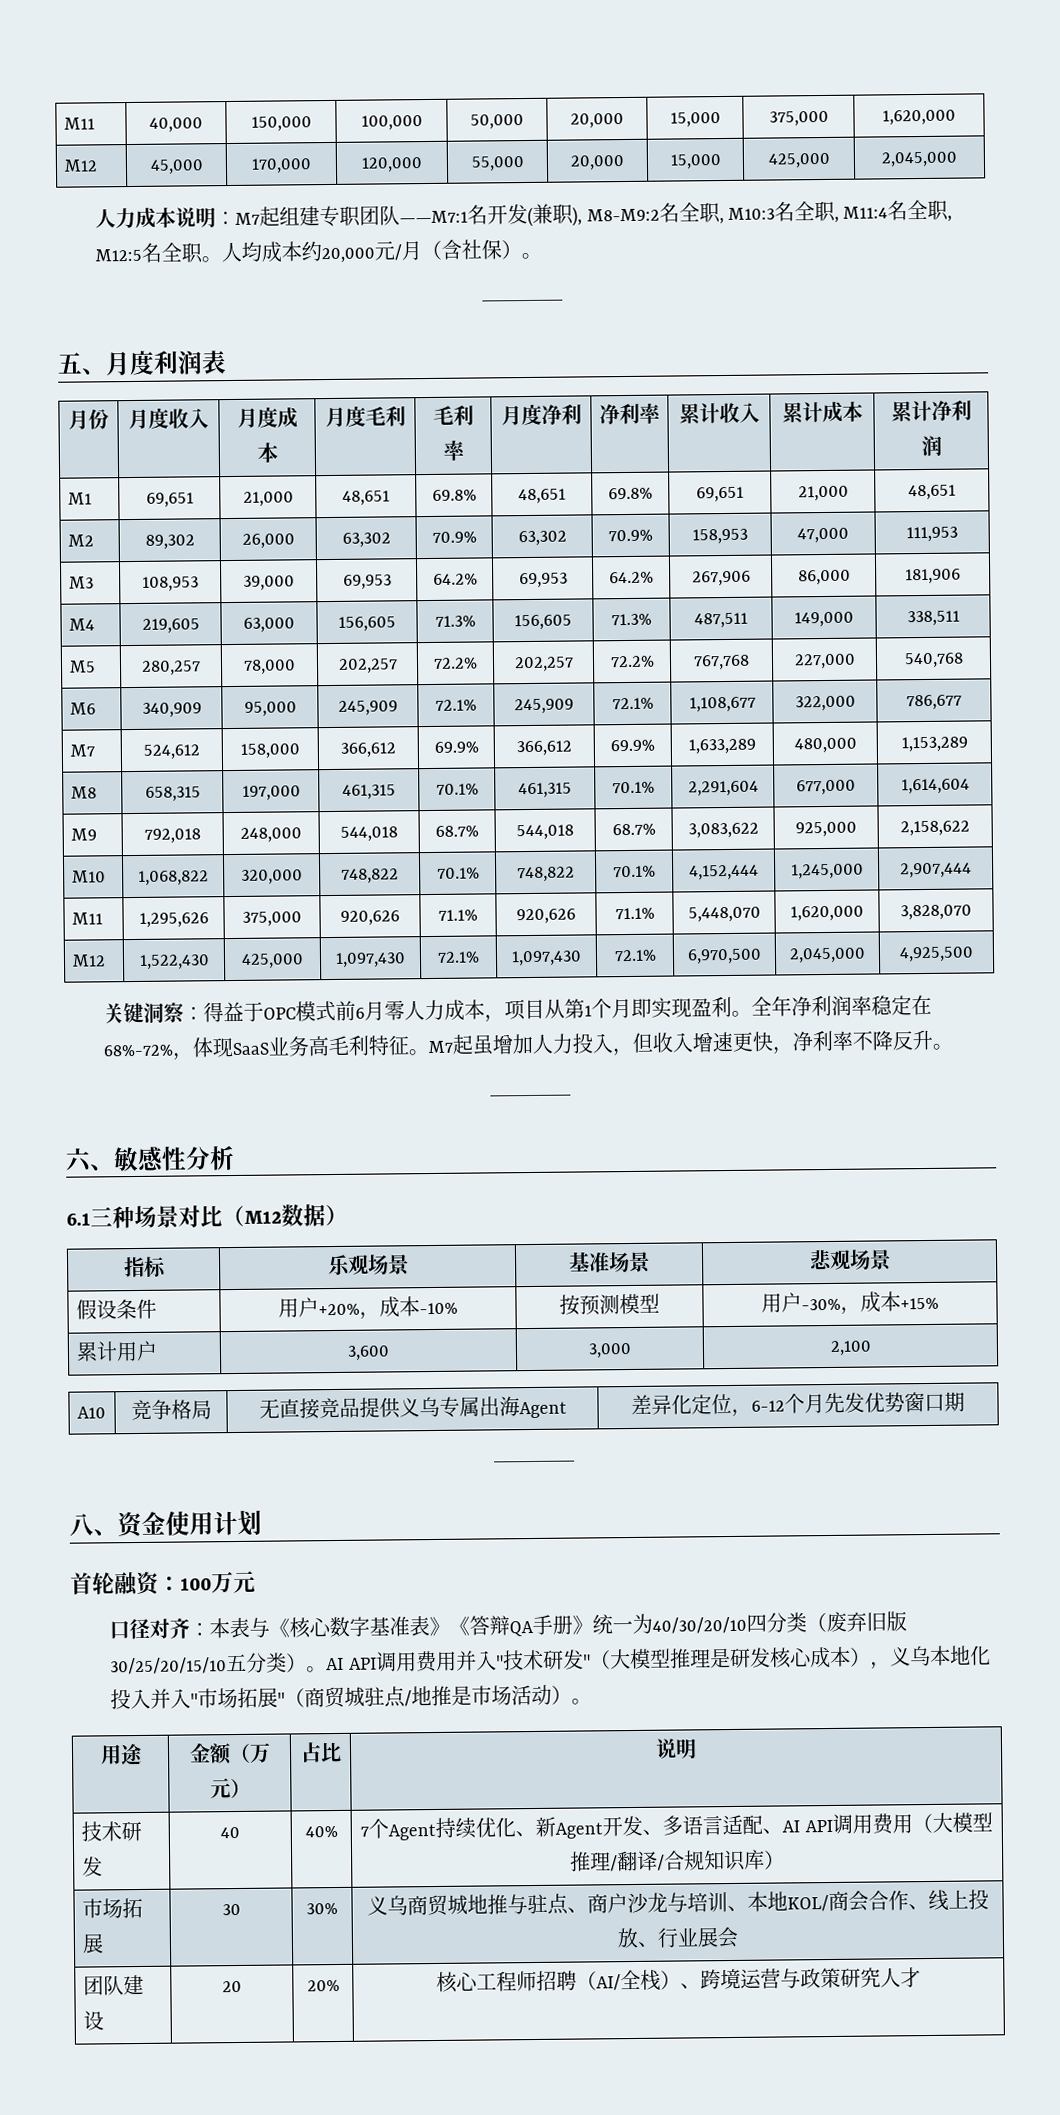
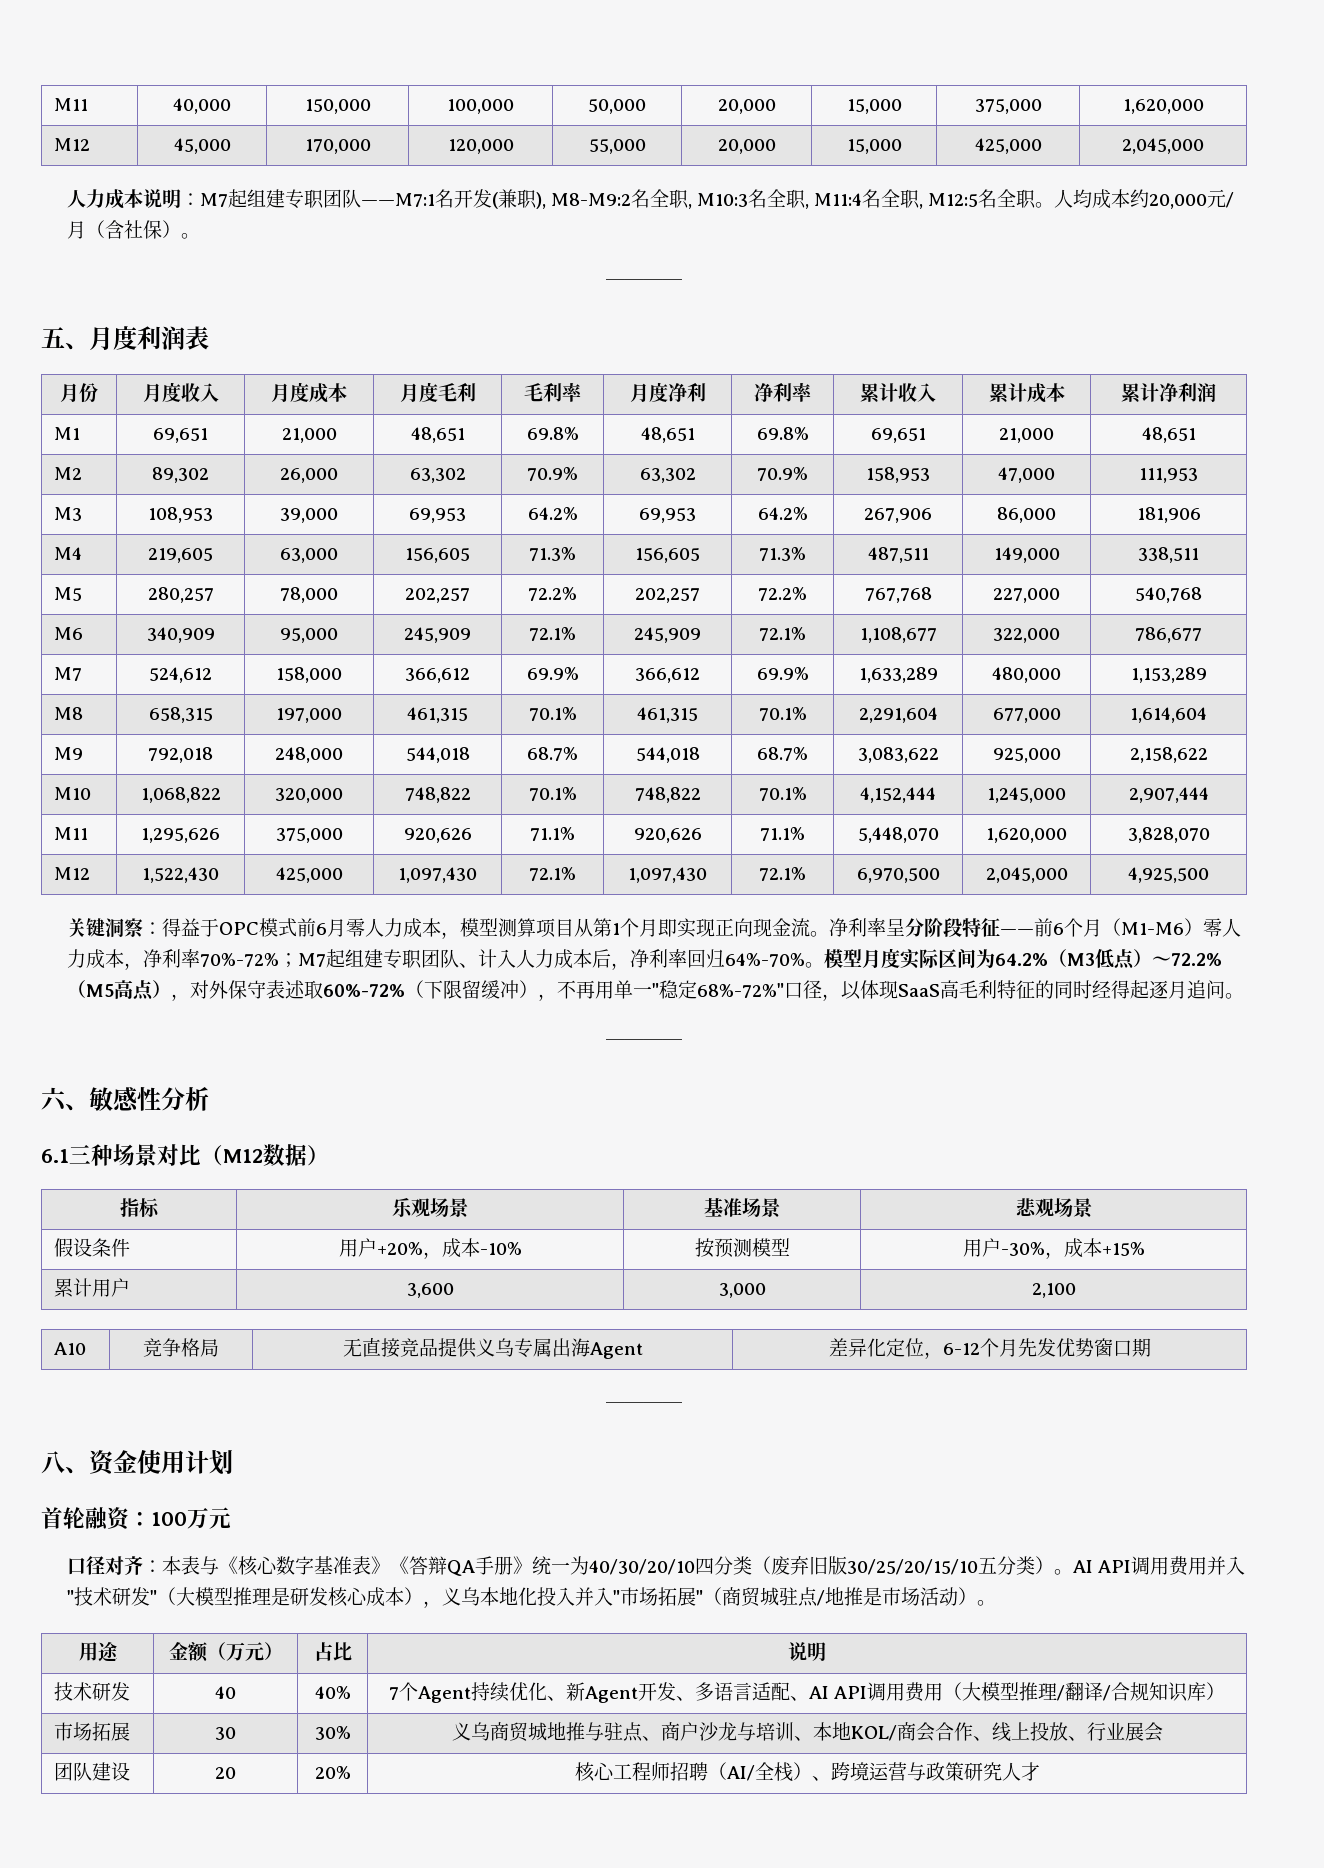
- 关键洞察：得益于OPC模式前6月零人力成本，项目从第1个月即实现盈利。全年净利润率稳定在68%-72%，体现SaaS业务高毛利特征。M7起虽增加人力投入，但收入增速更快，净利率不降反升。
+ 关键洞察：得益于OPC模式前6月零人力成本，模型测算项目从第1个月即实现正向现金流。净利率呈分阶段特征——前6个月（M1-M6）零人力成本，净利率70%-72%；M7起组建专职团队、计入人力成本后，净利率回归64%-70%。模型月度实际区间为64.2%（M3低点）～72.2%（M5高点），对外保守表述取60%-72%（下限留缓冲），不再用单一"稳定68%-72%"口径，以体现SaaS高毛利特征的同时经得起逐月追问。

